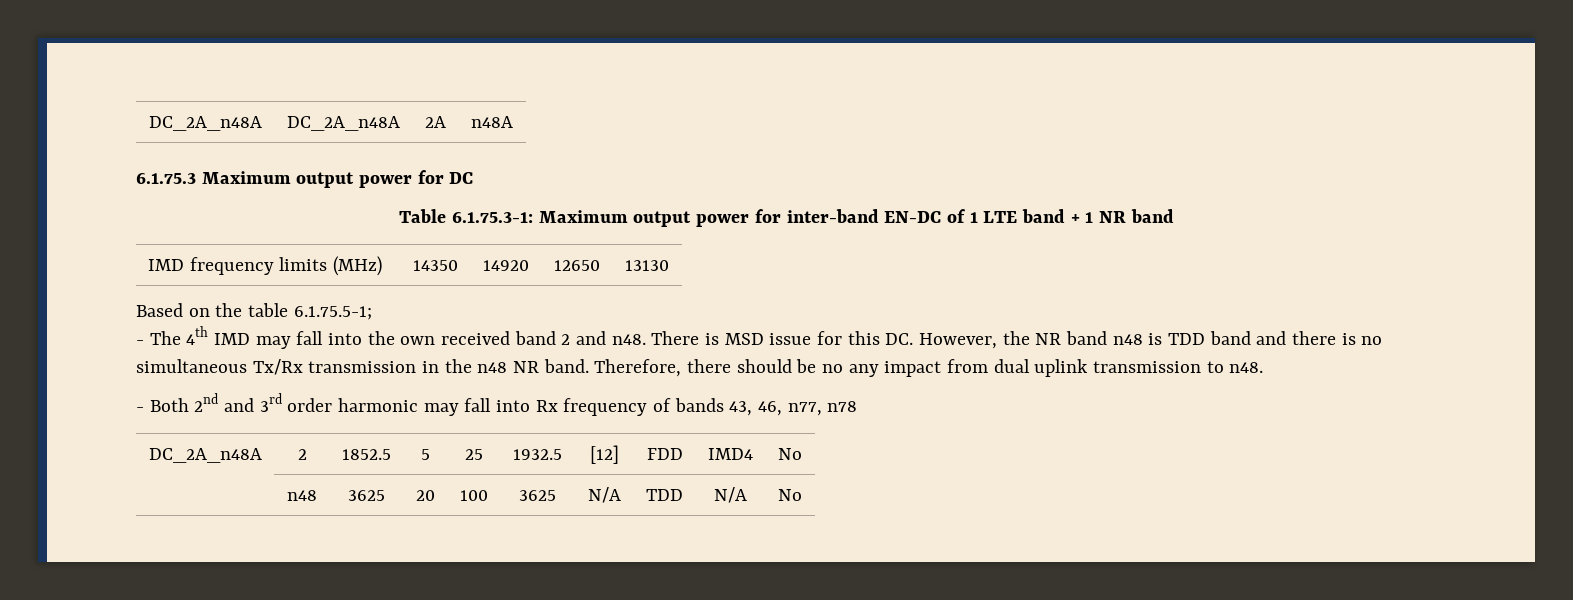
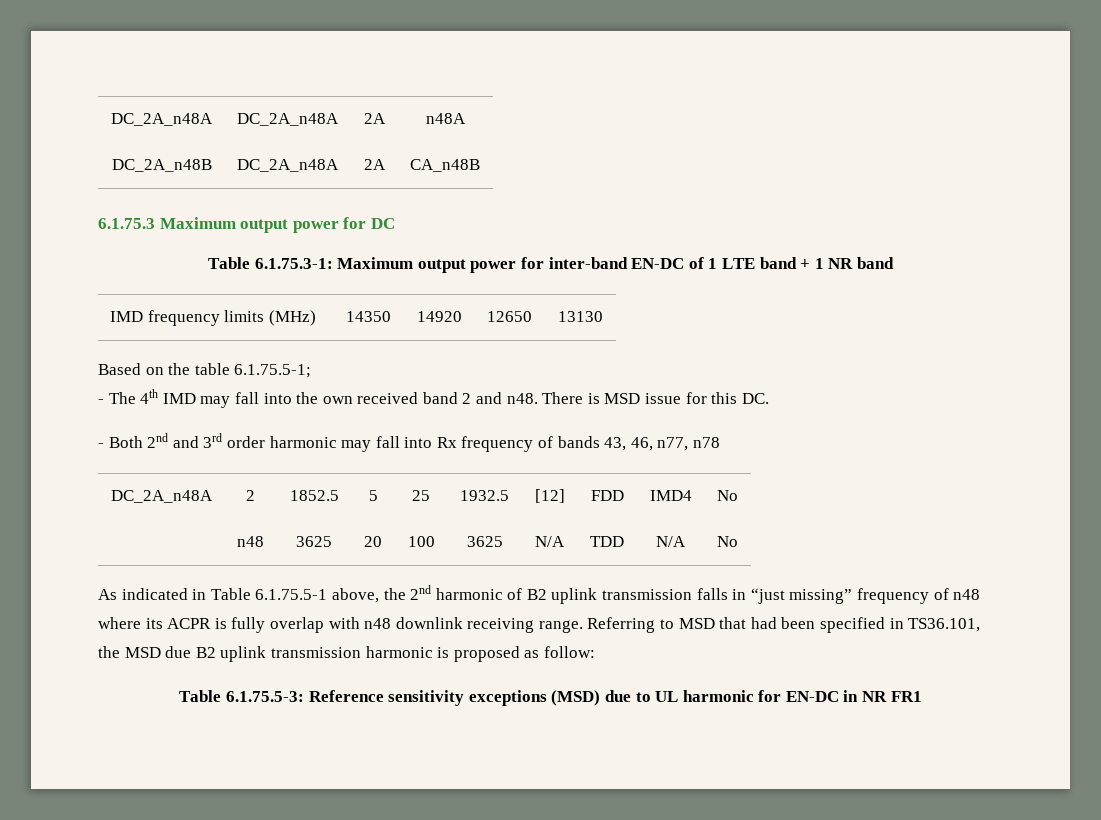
+ DC_2A_n48B | DC_2A_n48A | 2A | CA_n48B
- There is MSD issue for this DC. However, the NR band n48 is TDD band and there is no simultaneous Tx/Rx transmission in the n48 NR band. Therefore, there should be no any impact from dual uplink transmission to n48.
+ There is MSD issue for this DC.
+ As indicated in Table 6.1.75.5-1 above, the 2nd harmonic of B2 uplink transmission falls in “just missing” frequency of n48 where its ACPR is fully overlap with n48 downlink receiving range. Referring to MSD that had been specified in TS36.101, the MSD due B2 uplink transmission harmonic is proposed as follow:
+ Table 6.1.75.5-3: Reference sensitivity exceptions (MSD) due to UL harmonic for EN-DC in NR FR1

